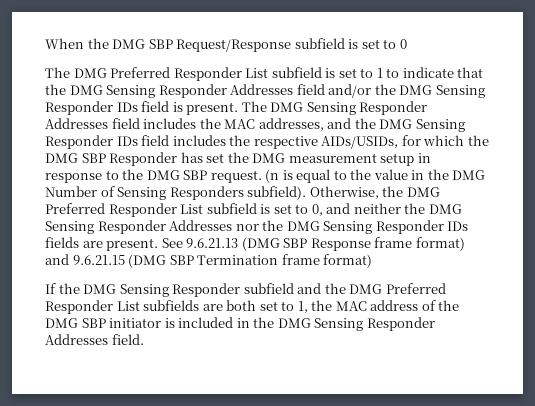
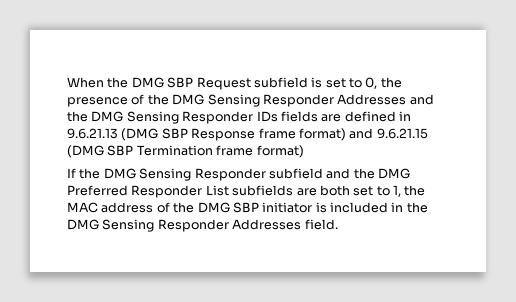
- When the DMG SBP Request/Response subfield is set to 0
- The DMG Preferred Responder List subfield is set to 1 to indicate that the DMG Sensing Responder Addresses field and/or the DMG Sensing Responder IDs field is present. The DMG Sensing Responder Addresses field includes the MAC addresses, and the DMG Sensing Responder IDs field includes the respective AIDs/USIDs, for which the DMG SBP Responder has set the DMG measurement setup in response to the DMG SBP request. (n is equal to the value in the DMG Number of Sensing Responders subfield). Otherwise, the DMG Preferred Responder List subfield is set to 0, and neither the DMG Sensing Responder Addresses nor the DMG Sensing Responder IDs fields are present. See 9.6.21.13 (DMG SBP Response frame format) and 9.6.21.15 (DMG SBP Termination frame format)
+ When the DMG SBP Request subfield is set to 0, the presence of the DMG Sensing Responder Addresses and the DMG Sensing Responder IDs fields are defined in 9.6.21.13 (DMG SBP Response frame format) and 9.6.21.15 (DMG SBP Termination frame format)

